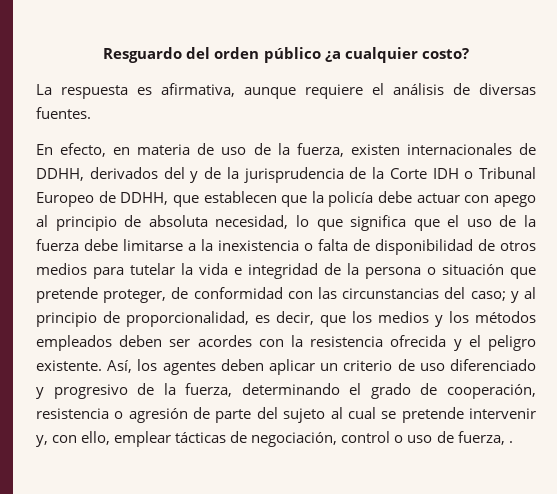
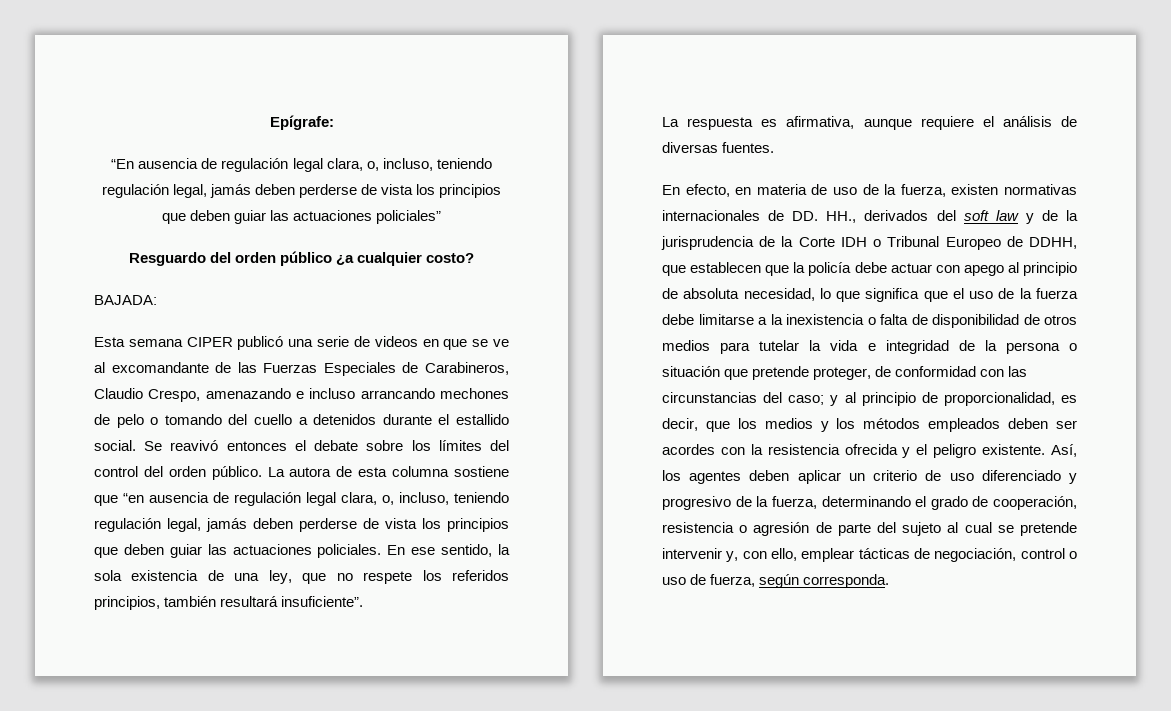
+ Epígrafe:
+ “En ausencia de regulación legal clara, o, incluso, teniendo regulación legal, jamás deben perderse de vista los principios que deben guiar las actuaciones policiales”
+ BAJADA:
+ Esta semana CIPER publicó una serie de videos en que se ve al excomandante de las Fuerzas Especiales de Carabineros, Claudio Crespo, amenazando e incluso arrancando mechones de pelo o tomando del cuello a detenidos durante el estallido social. Se reavivó entonces el debate sobre los límites del control del orden público. La autora de esta columna sostiene que “en ausencia de regulación legal clara, o, incluso, teniendo regulación legal, jamás deben perderse de vista los principios que deben guiar las actuaciones policiales. En ese sentido, la sola existencia de una ley, que no respete los referidos principios, también resultará insuficiente”.
- En efecto, en materia de uso de la fuerza, existen internacionales de DDHH, derivados del y de la jurisprudencia de la Corte IDH o Tribunal Europeo de DDHH, que establecen que la policía debe actuar con apego al principio de absoluta necesidad, lo que significa que el uso de la fuerza debe limitarse a la inexistencia o falta de disponibilidad de otros medios para tutelar la vida e integridad de la persona o situación que pretende proteger, de conformidad con las circunstancias del caso;
+ En efecto, en materia de uso de la fuerza, existen normativas internacionales de DD. HH., derivados del soft law y de la jurisprudencia de la Corte IDH o Tribunal Europeo de DDHH, que establecen que la policía debe actuar con apego al principio de absoluta necesidad, lo que significa que el uso de la fuerza debe limitarse a la inexistencia o falta de disponibilidad de otros medios para tutelar la vida e integridad de la persona o situación que pretende proteger, de conformidad con las circunstancias del caso;
- Así, los agentes deben aplicar un criterio de uso diferenciado y progresivo de la fuerza, determinando el grado de cooperación, resistencia o agresión de parte del sujeto al cual se pretende intervenir y, con ello, emplear tácticas de negociación, control o uso de fuerza, .
+ Así, los agentes deben aplicar un criterio de uso diferenciado y progresivo de la fuerza, determinando el grado de cooperación, resistencia o agresión de parte del sujeto al cual se pretende intervenir y, con ello, emplear tácticas de negociación, control o uso de fuerza, según corresponda.

